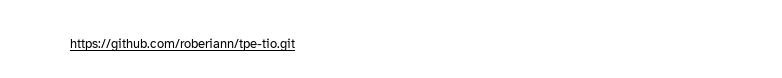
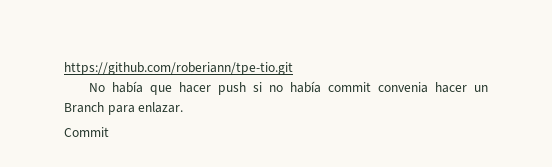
+ No había que hacer push si no había commit convenia hacer un Branch para enlazar.
+ Commit

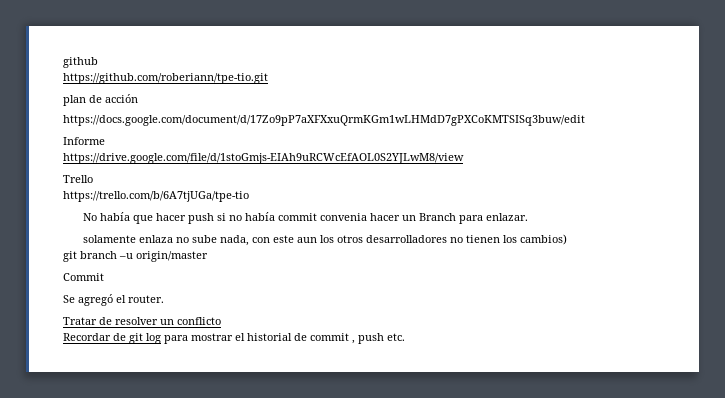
+ github
+ plan de acción
+ https://docs.google.com/document/d/17Zo9pP7aXFXxuQrmKGm1wLHMdD7gPXCoKMTSISq3buw/edit
+ Informe
+ https://drive.google.com/file/d/1stoGmjs-EIAh9uRCWcEfAOL0S2YJLwM8/view
+ Trello
+ https://trello.com/b/6A7tjUGa/tpe-tio
+ solamente enlaza no sube nada, con este aun los otros desarrolladores no tienen los cambios)
+ git branch –u origin/master
  Commit
+ Se agregó el router.
+ Tratar de resolver un conflicto
+ Recordar de git log para mostrar el historial de commit , push etc.

